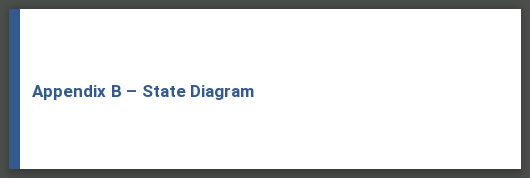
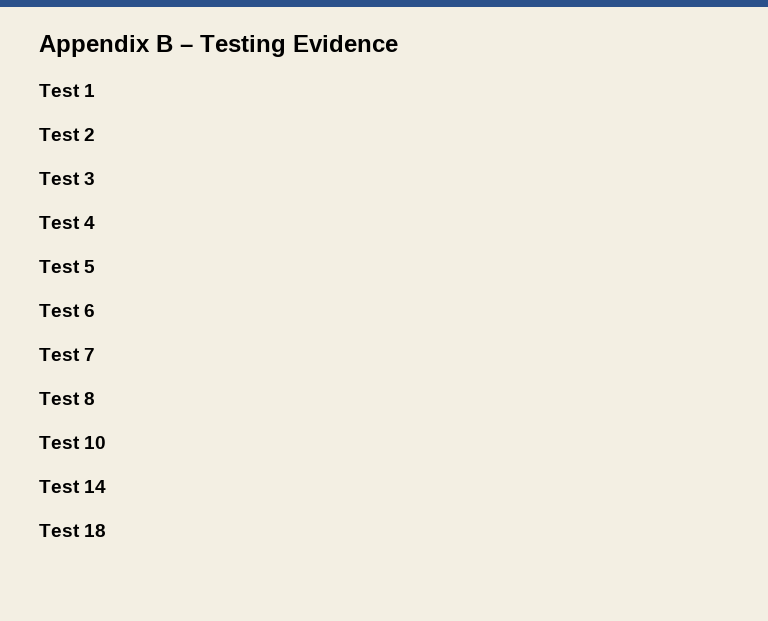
- Appendix B – State Diagram
+ Appendix B – Testing Evidence
+ Test 1
+ Test 2
+ Test 3
+ Test 4
+ Test 5
+ Test 6
+ Test 7
+ Test 8
+ Test 10
+ Test 14
+ Test 18

